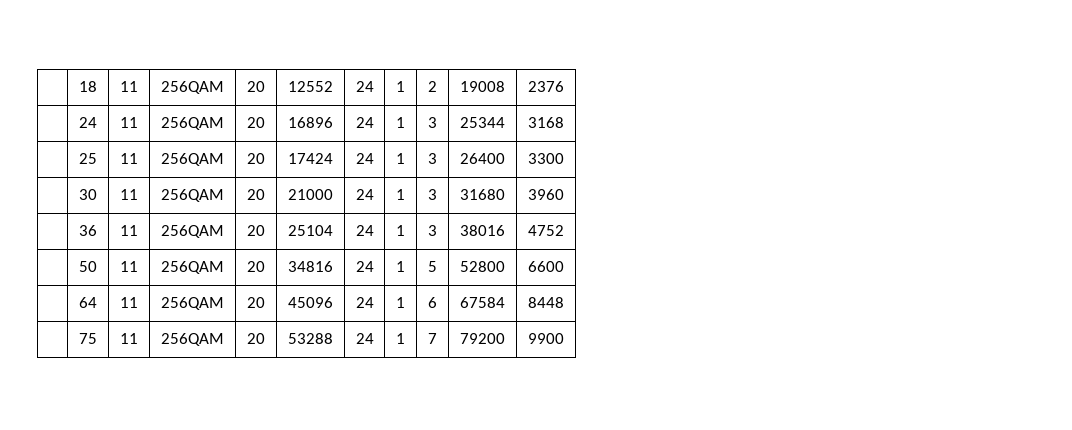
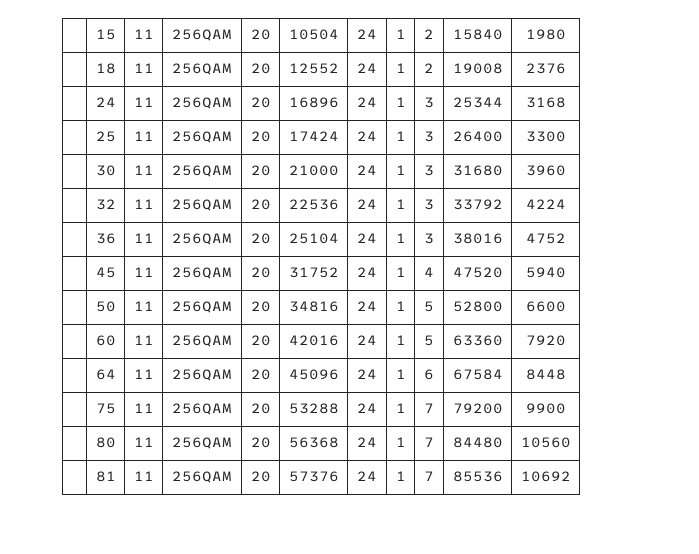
+ | 15 | 11 | 256QAM | 20 | 10504 | 24 | 1 | 2 | 15840 | 1980
+ | 32 | 11 | 256QAM | 20 | 22536 | 24 | 1 | 3 | 33792 | 4224
+ | 45 | 11 | 256QAM | 20 | 31752 | 24 | 1 | 4 | 47520 | 5940
+ | 60 | 11 | 256QAM | 20 | 42016 | 24 | 1 | 5 | 63360 | 7920
+ | 80 | 11 | 256QAM | 20 | 56368 | 24 | 1 | 7 | 84480 | 10560
+ | 81 | 11 | 256QAM | 20 | 57376 | 24 | 1 | 7 | 85536 | 10692

